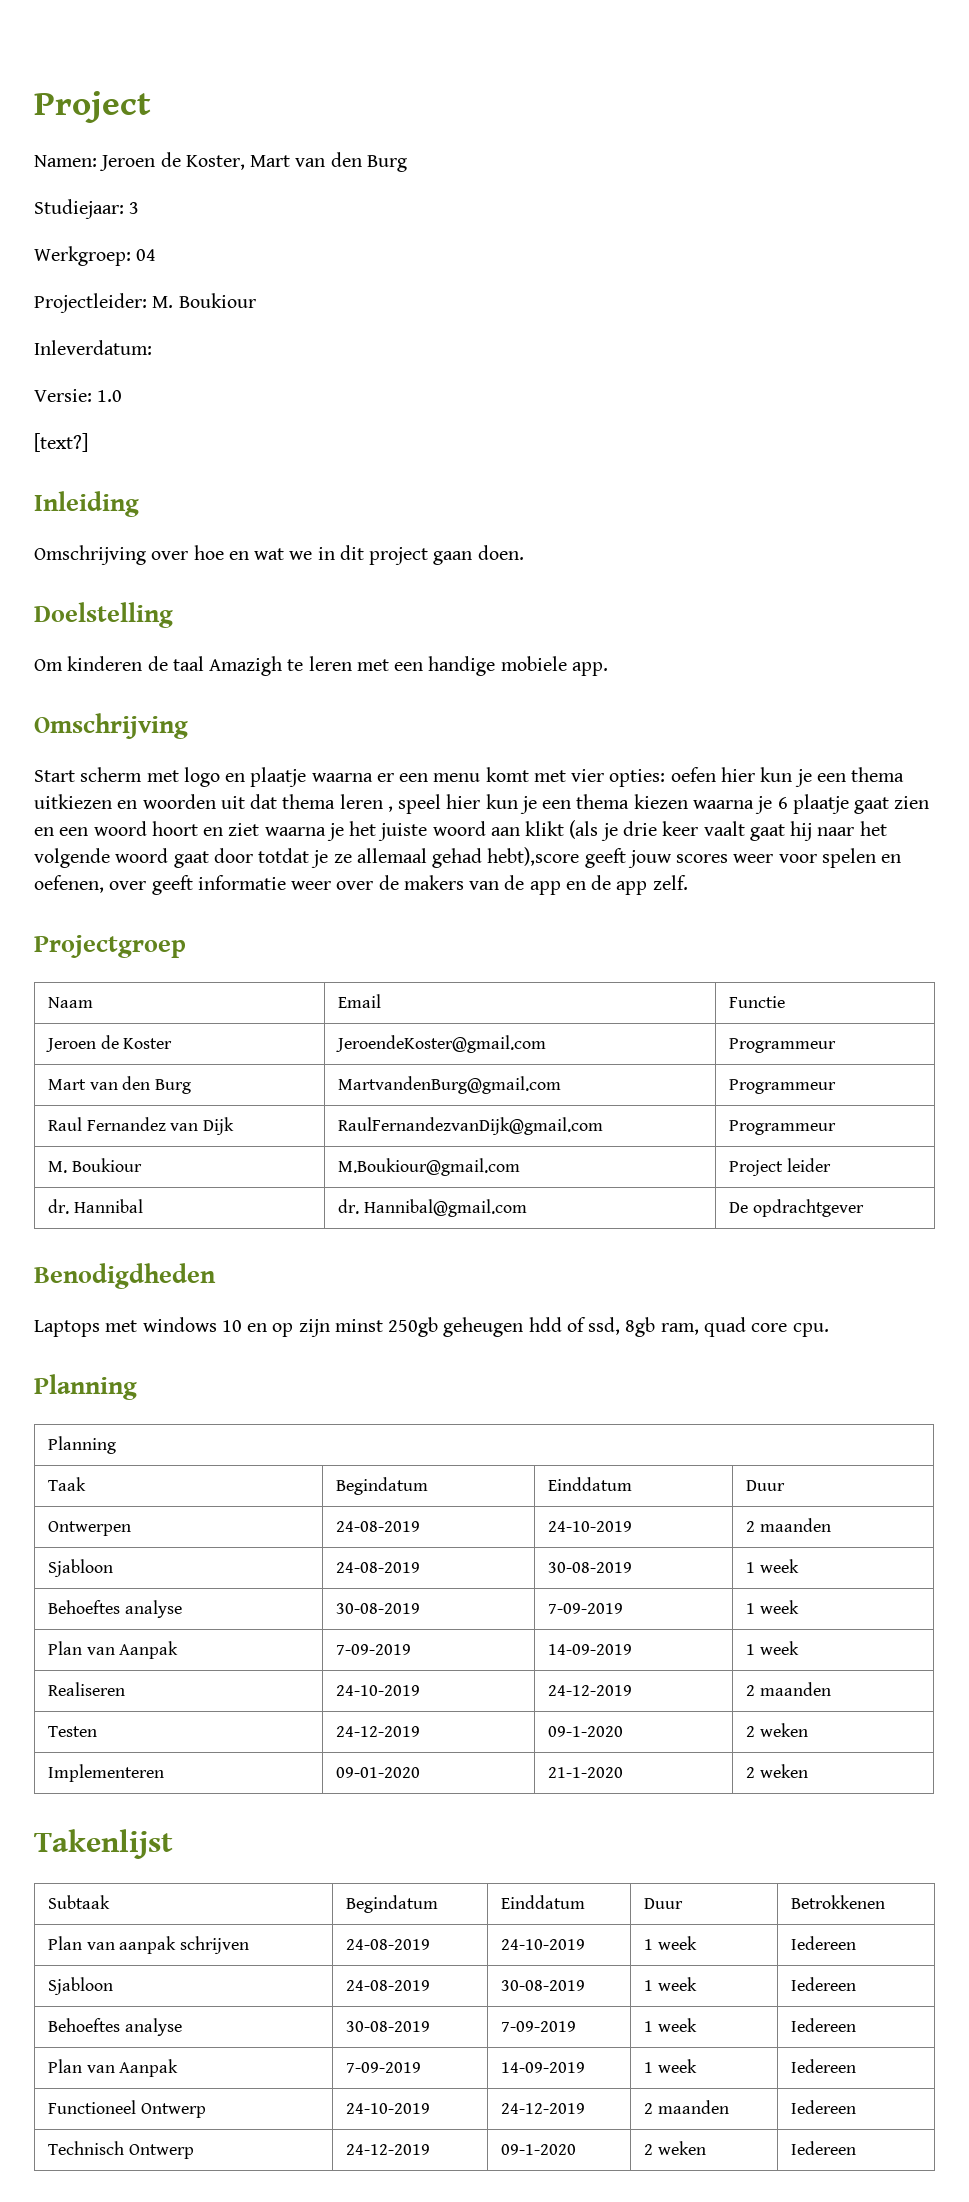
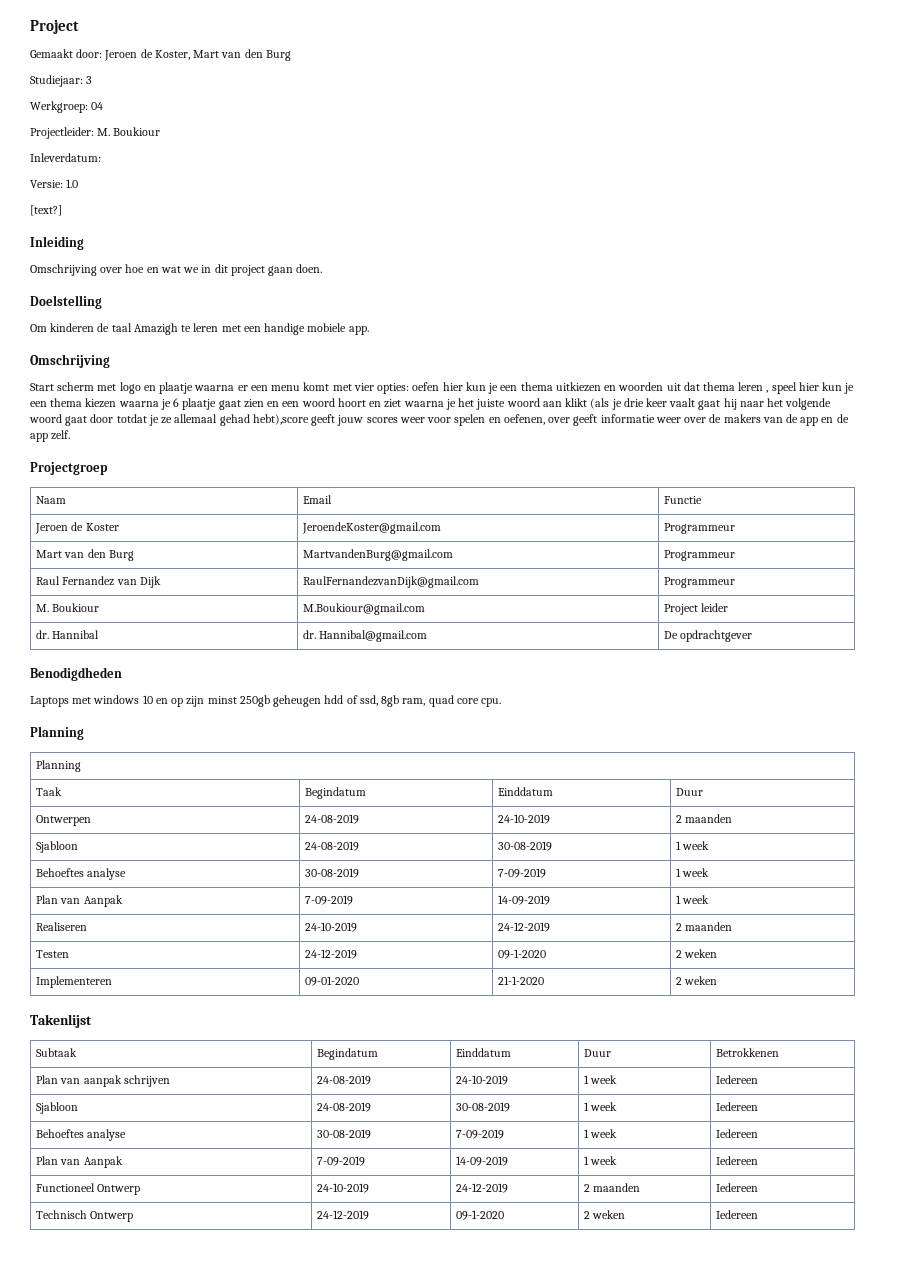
- Namen: Jeroen de Koster, Mart van den Burg
+ Gemaakt door: Jeroen de Koster, Mart van den Burg

